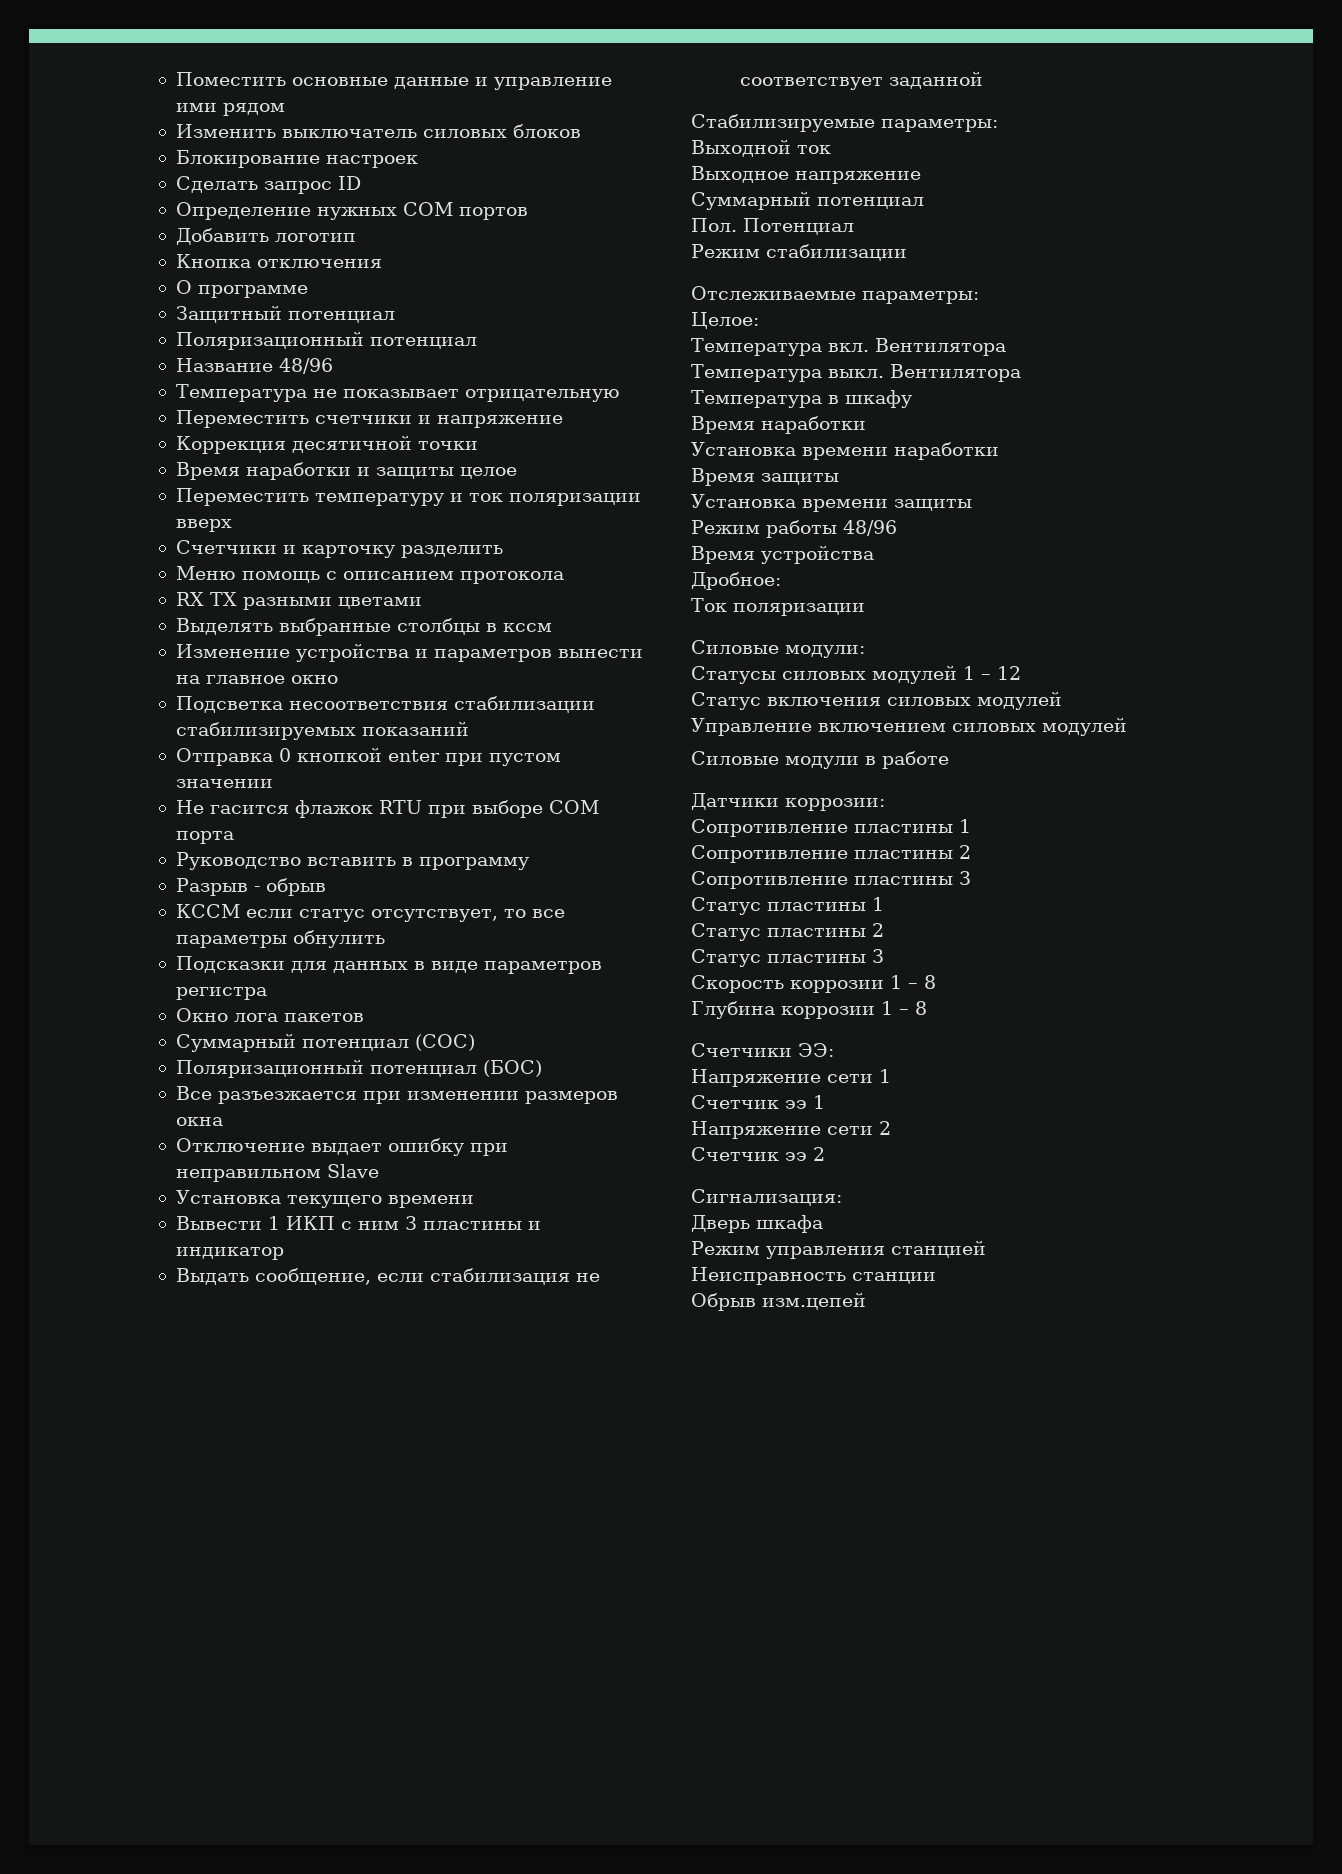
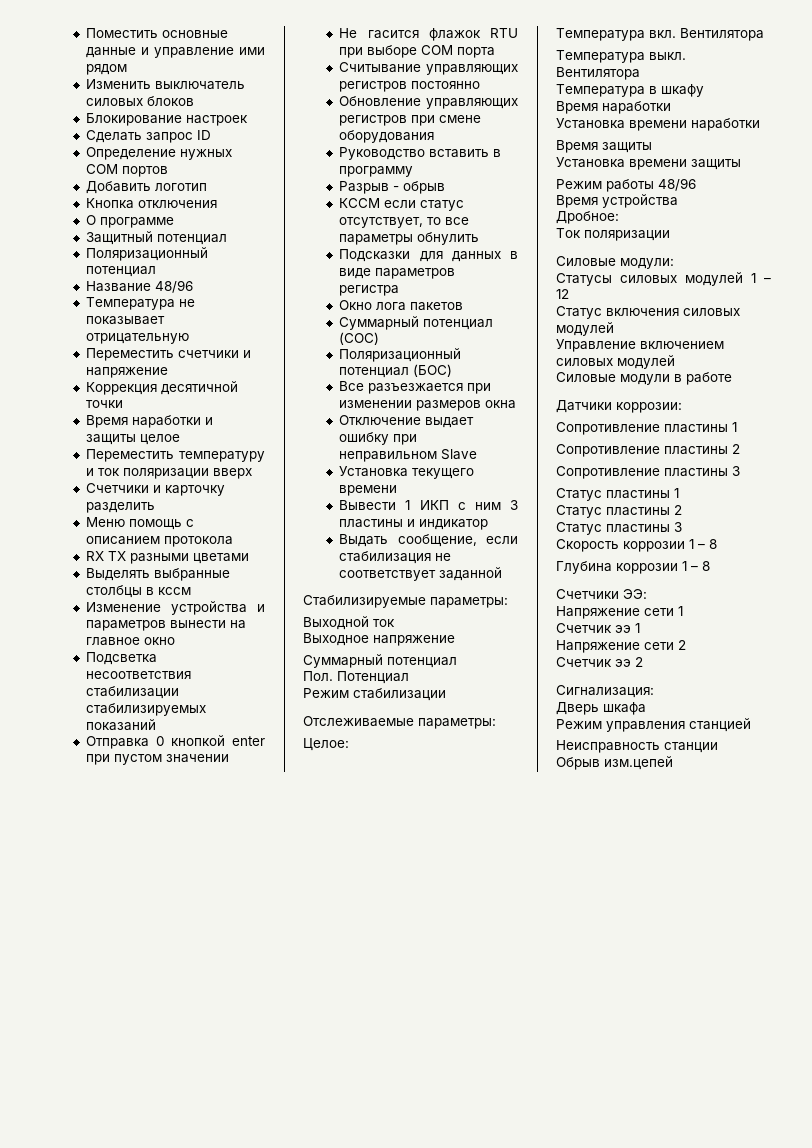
+ Считывание управляющих регистров постоянно
+ Обновление управляющих регистров при смене оборудования

